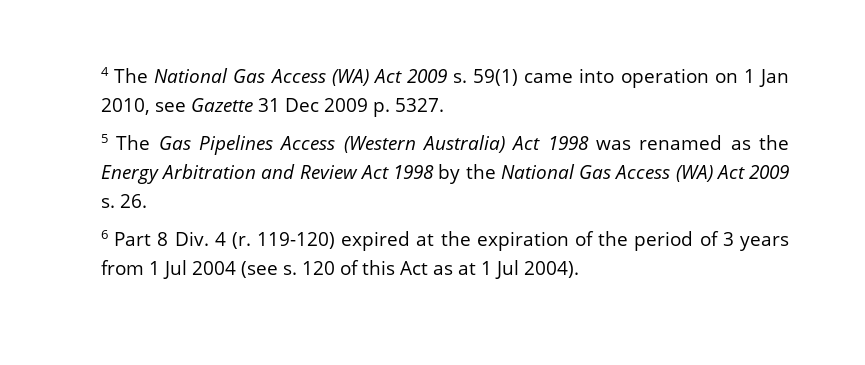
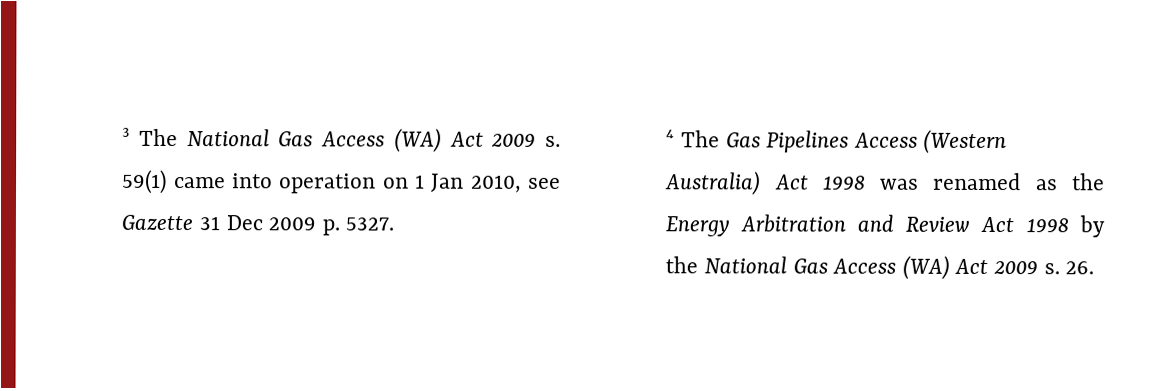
- 4 The National Gas Access (WA) Act 2009 s.
+ 3 The National Gas Access (WA) Act 2009 s.
- 5 The Gas Pipelines Access (Western Australia) Act 1998 was renamed as the Energy Arbitration and Review Act 1998 by the National Gas Access (WA) Act 2009 s.
+ 4 The Gas Pipelines Access (Western Australia) Act 1998 was renamed as the Energy Arbitration and Review Act 1998 by the National Gas Access (WA) Act 2009 s.
- 6 Part 8 Div. 4 (r. 119-120) expired at the expiration of the period of 3 years from 1 Jul 2004 (see s. 120 of this Act as at 1 Jul 2004).

